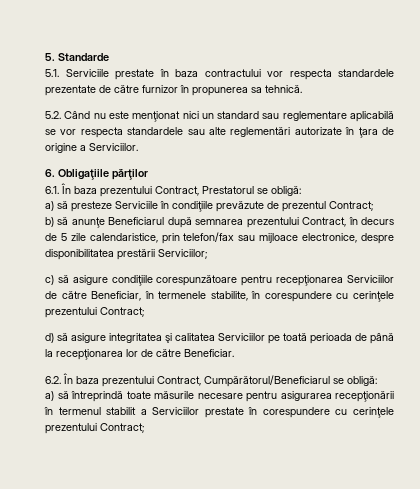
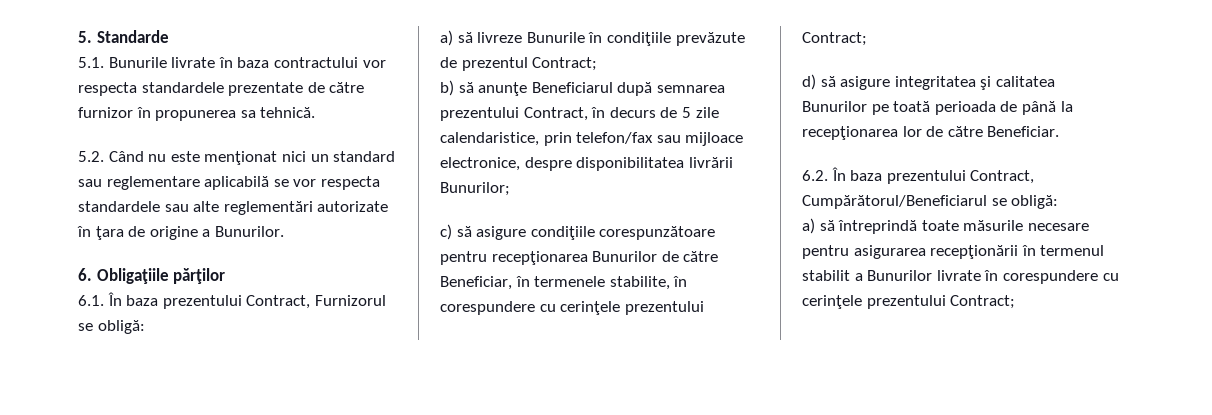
- 5.1. Serviciile prestate în baza contractului vor respecta standardele prezentate de către furnizor în propunerea sa tehnică.
+ 5.1. Bunurile livrate în baza contractului vor respecta standardele prezentate de către furnizor în propunerea sa tehnică.
- 5.2. Când nu este menţionat nici un standard sau reglementare aplicabilă se vor respecta standardele sau alte reglementări autorizate în ţara de origine a Serviciilor.
+ 5.2. Când nu este menţionat nici un standard sau reglementare aplicabilă se vor respecta standardele sau alte reglementări autorizate în ţara de origine a Bunurilor.
- 6.1. În baza prezentului Contract, Prestatorul se obligă:
- a) să presteze Serviciile în condiţiile prevăzute de prezentul Contract;
+ 6.1. În baza prezentului Contract, Furnizorul se obligă:
+ a) să livreze Bunurile în condiţiile prevăzute de prezentul Contract;
- b) să anunţe Beneficiarul după semnarea prezentului Contract, în decurs de 5 zile calendaristice, prin telefon/fax sau mijloace electronice, despre disponibilitatea prestării Serviciilor;
+ b) să anunţe Beneficiarul după semnarea prezentului Contract, în decurs de 5 zile calendaristice, prin telefon/fax sau mijloace electronice, despre disponibilitatea livrării Bunurilor;
- c) să asigure condiţiile corespunzătoare pentru recepţionarea Serviciilor de către Beneficiar, în termenele stabilite, în corespundere cu cerinţele prezentului Contract;
+ c) să asigure condiţiile corespunzătoare pentru recepţionarea Bunurilor de către Beneficiar, în termenele stabilite, în corespundere cu cerinţele prezentului Contract;
- d) să asigure integritatea şi calitatea Serviciilor pe toată perioada de până la recepţionarea lor de către Beneficiar.
+ d) să asigure integritatea şi calitatea Bunurilor pe toată perioada de până la recepţionarea lor de către Beneficiar.
- a) să întreprindă toate măsurile necesare pentru asigurarea recepţionării în termenul stabilit a Serviciilor prestate în corespundere cu cerinţele prezentului Contract;
+ a) să întreprindă toate măsurile necesare pentru asigurarea recepţionării în termenul stabilit a Bunurilor livrate în corespundere cu cerinţele prezentului Contract;

